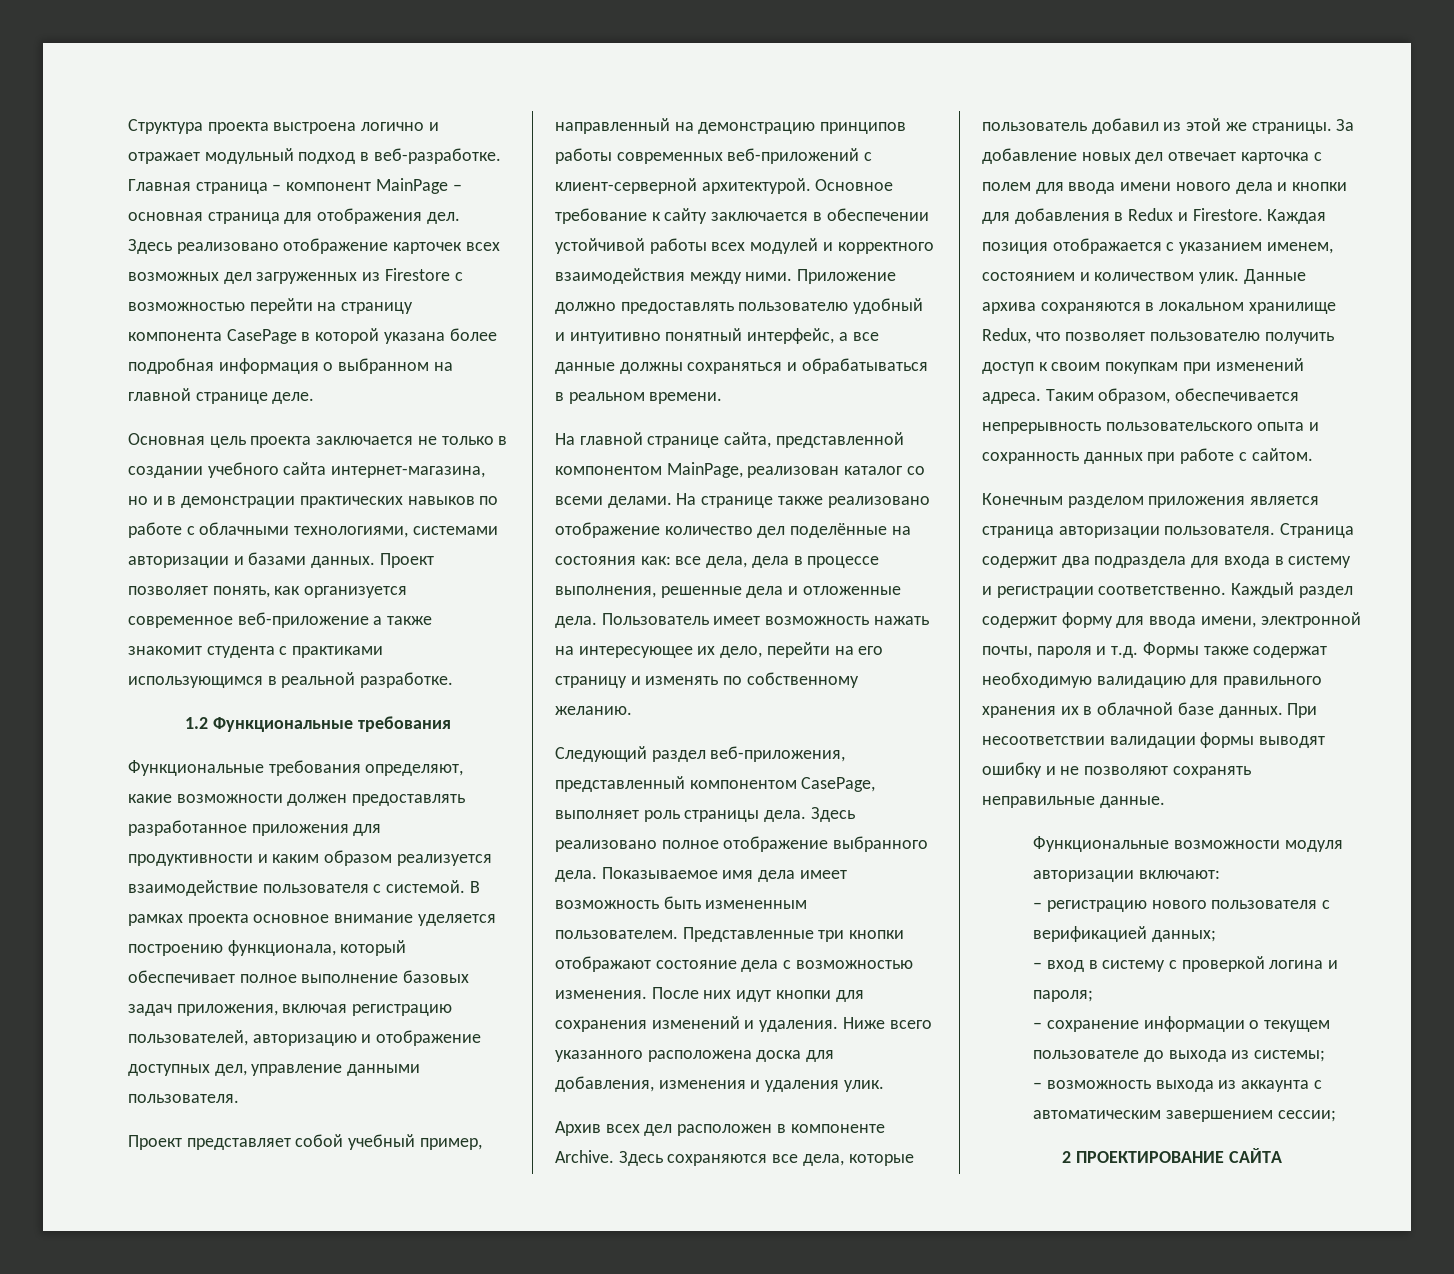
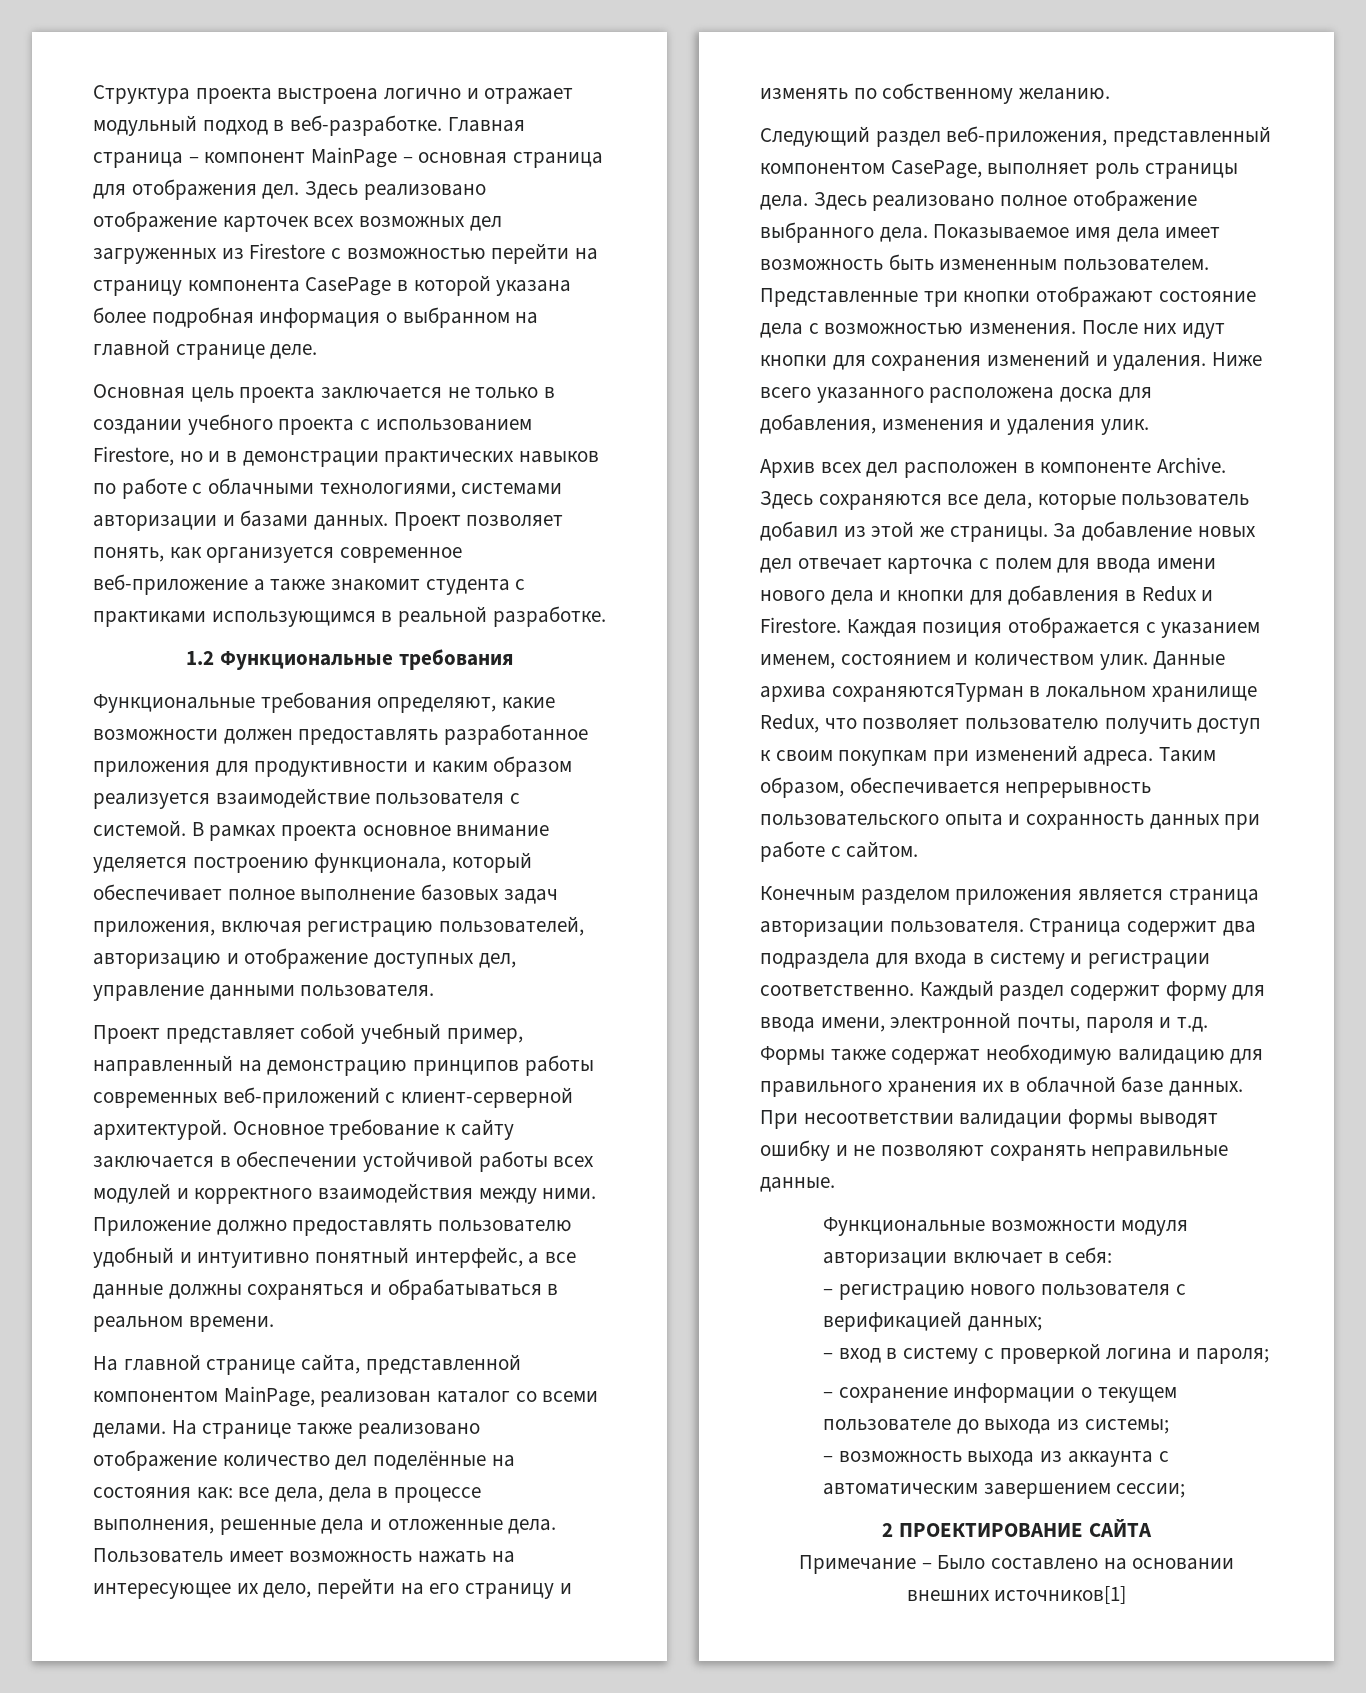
- Основная цель проекта заключается не только в создании учебного сайта интернет-магазина, но и в демонстрации практических навыков по работе с облачными технологиями, системами авторизации и базами данных.
+ Основная цель проекта заключается не только в создании учебного проекта с использованием Firestore, но и в демонстрации практических навыков по работе с облачными технологиями, системами авторизации и базами данных.
- Данные архива сохраняются в локальном хранилище Redux, что позволяет пользователю получить доступ к своим покупкам при изменений адреса.
+ Данные архива сохраняютсяТурман в локальном хранилище Redux, что позволяет пользователю получить доступ к своим покупкам при изменений адреса.
- Функциональные возможности модуля авторизации включают:
+ Функциональные возможности модуля авторизации включает в себя:
+ Примечание – Было составлено на основании внешних источников[1]

